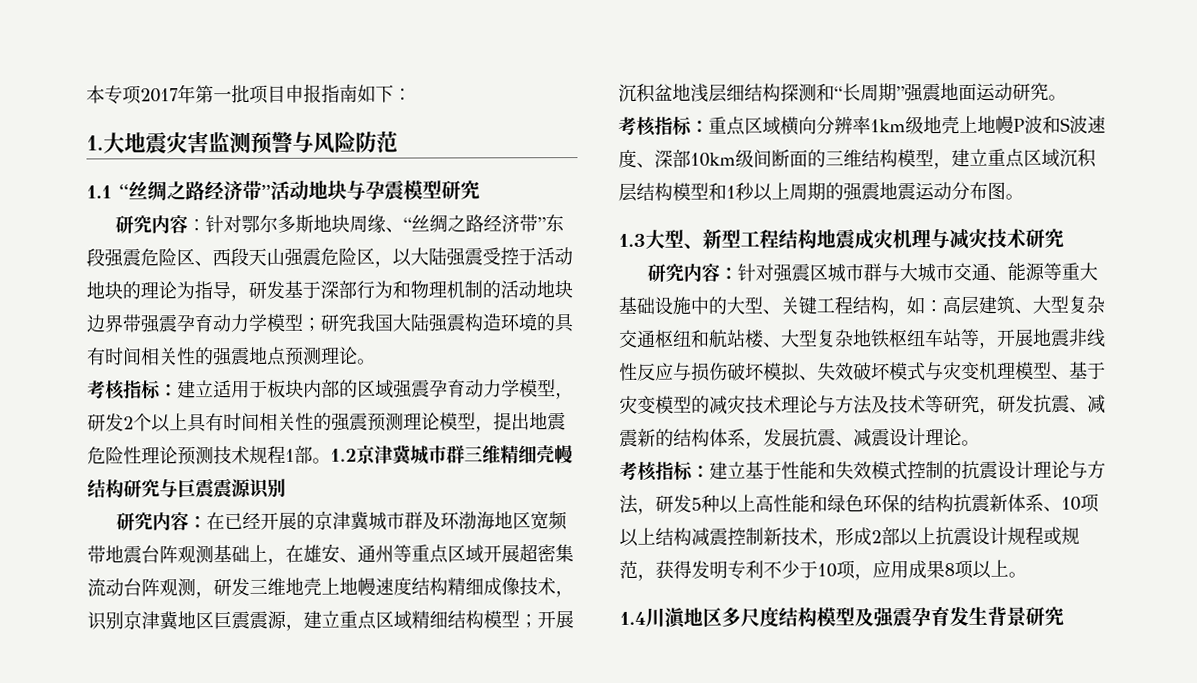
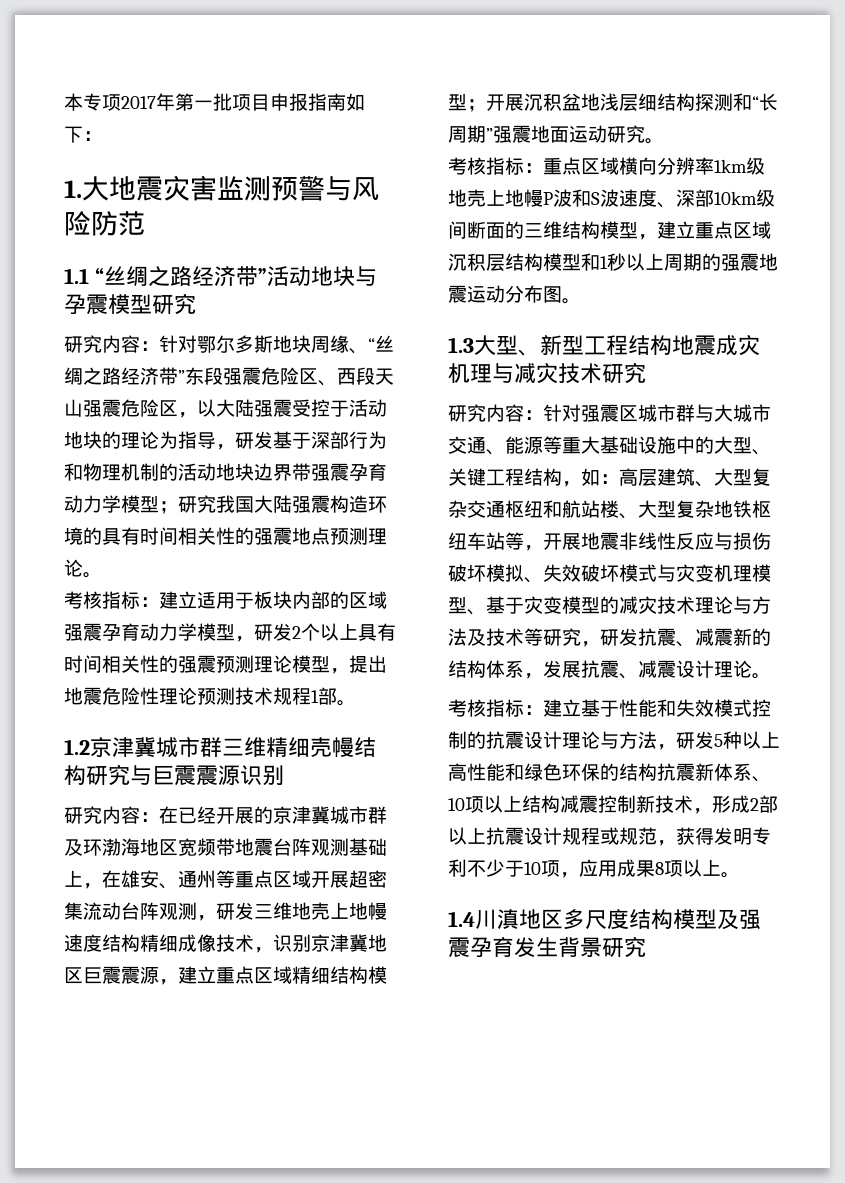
- 考核指标：建立适用于板块内部的区域强震孕育动力学模型，研发2个以上具有时间相关性的强震预测理论模型，提出地震危险性理论预测技术规程1部。1.2京津冀城市群三维精细壳幔结构研究与巨震震源识别
+ 考核指标：建立适用于板块内部的区域强震孕育动力学模型，研发2个以上具有时间相关性的强震预测理论模型，提出地震危险性理论预测技术规程1部。
+ 1.2京津冀城市群三维精细壳幔结构研究与巨震震源识别

